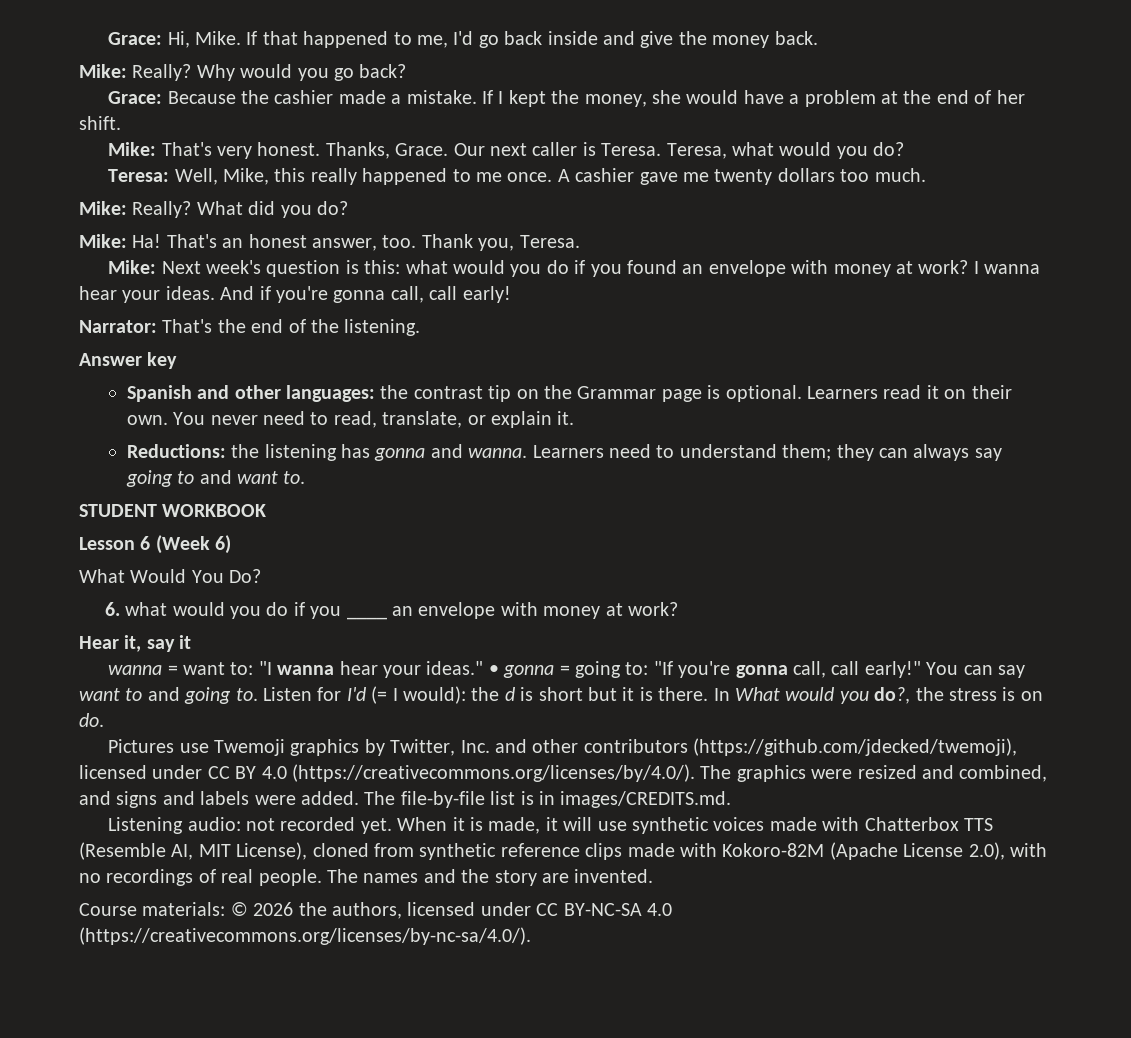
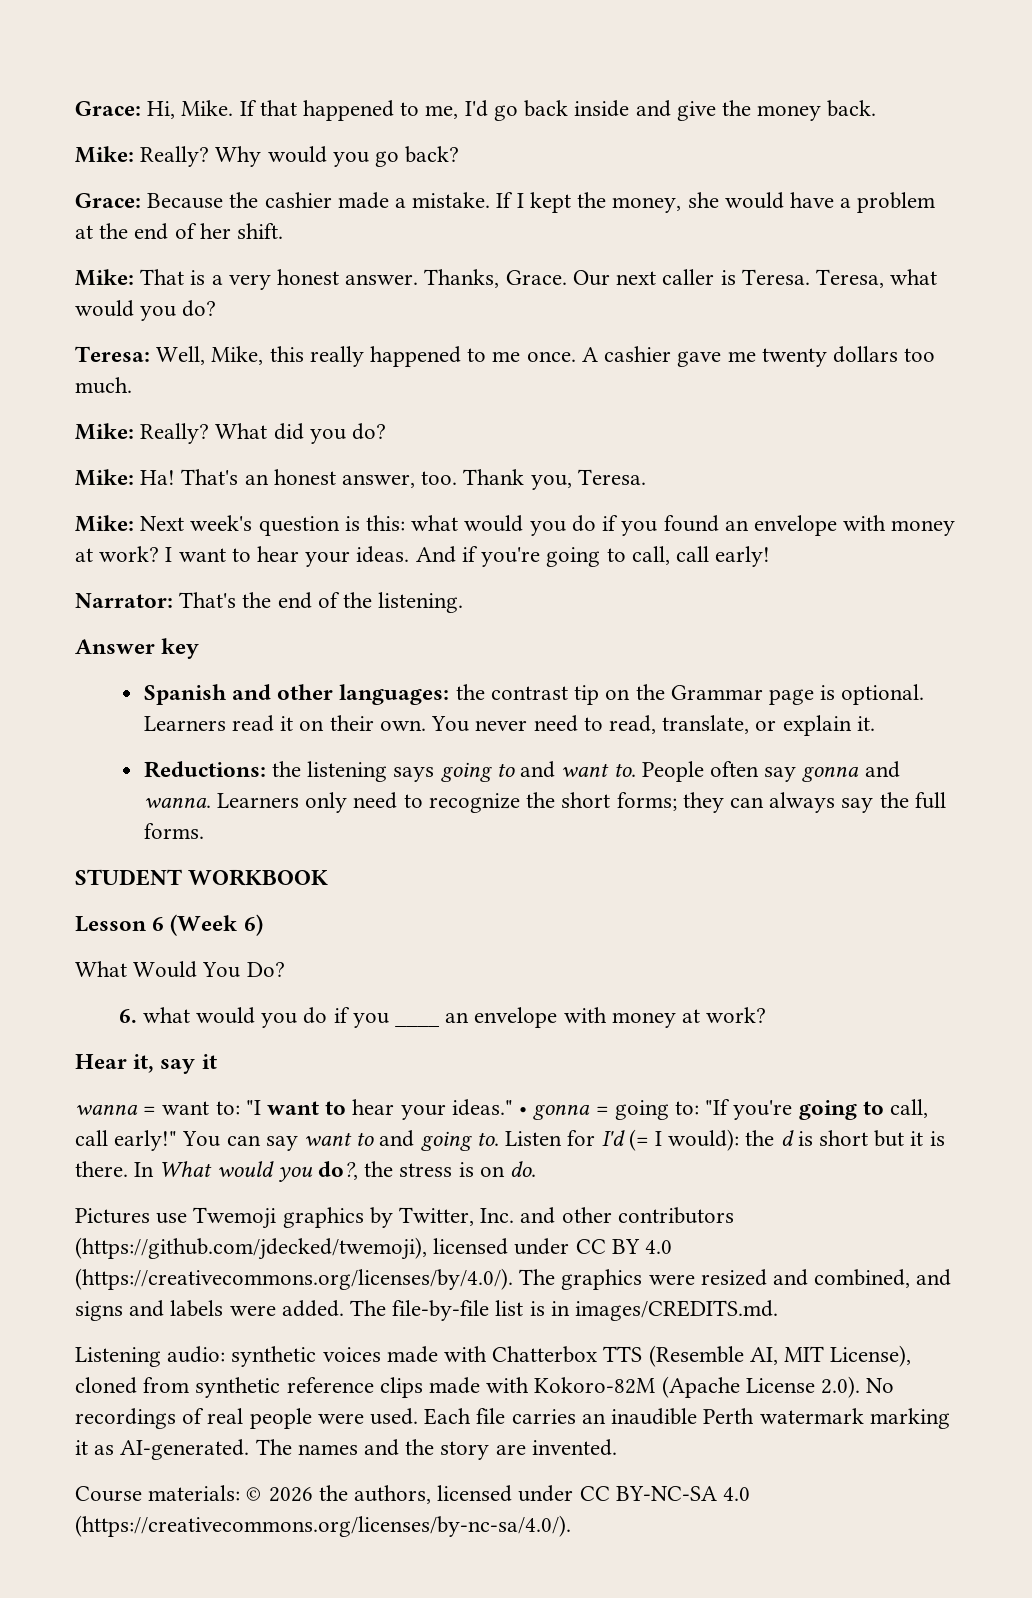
- Mike: That's very honest.
+ Mike: That is a very honest answer.
- I wanna hear your ideas.
+ I want to hear your ideas.
- And if you're gonna call, call early!
+ And if you're going to call, call early!
- Reductions: the listening has gonna and wanna. Learners need to understand them; they can always say going to and want to.
+ Reductions: the listening says going to and want to. People often say gonna and wanna. Learners only need to recognize the short forms; they can always say the full forms.
- wanna = want to: "I wanna hear your ideas."
+ wanna = want to: "I want to hear your ideas."
- • gonna = going to: "If you're gonna call, call early!"
+ • gonna = going to: "If you're going to call, call early!"
- Listening audio: not recorded yet. When it is made, it will use synthetic voices made with Chatterbox TTS (Resemble AI, MIT License), cloned from synthetic reference clips made with Kokoro-82M (Apache License 2.0), with no recordings of real people.
+ Listening audio: synthetic voices made with Chatterbox TTS (Resemble AI, MIT License), cloned from synthetic reference clips made with Kokoro-82M (Apache License 2.0). No recordings of real people were used. Each file carries an inaudible Perth watermark marking it as AI-generated.

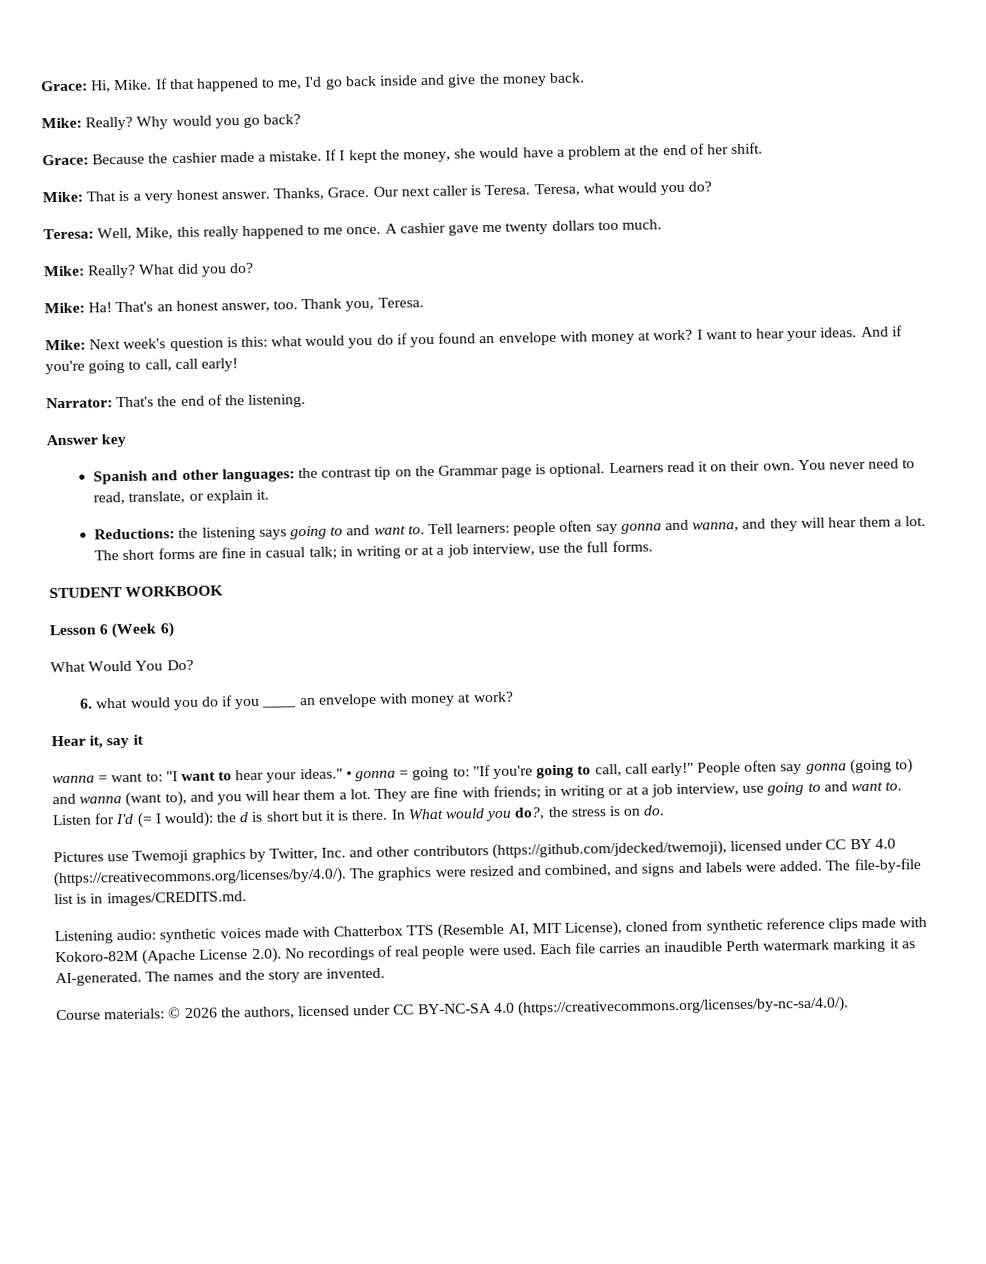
- People often say gonna and wanna. Learners only need to recognize the short forms; they can always say the full forms.
+ Tell learners: people often say gonna and wanna, and they will hear them a lot. The short forms are fine in casual talk; in writing or at a job interview, use the full forms.
- You can say want to and going to.
+ People often say gonna (going to) and wanna (want to), and you will hear them a lot. They are fine with friends; in writing or at a job interview, use going to and want to.

